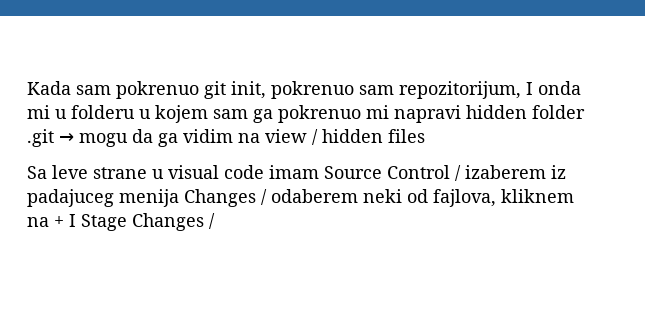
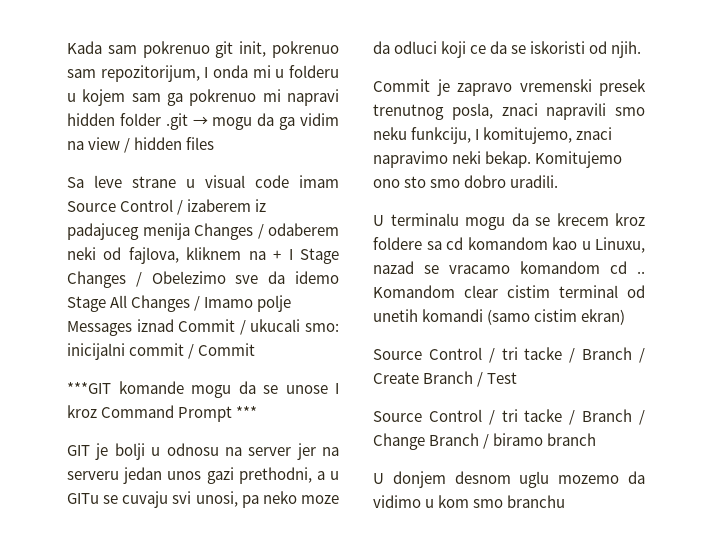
- Sa leve strane u visual code imam Source Control / izaberem iz padajuceg menija Changes / odaberem neki od fajlova, kliknem na + I Stage Changes /
+ Sa leve strane u visual code imam Source Control / izaberem iz padajuceg menija Changes / odaberem neki od fajlova, kliknem na + I Stage Changes / Obelezimo sve da idemo Stage All Changes / Imamo polje Messages iznad Commit / ukucali smo: inicijalni commit / Commit
+ ***GIT komande mogu da se unose I kroz Command Prompt ***
+ GIT je bolji u odnosu na server jer na serveru jedan unos gazi prethodni, a u GITu se cuvaju svi unosi, pa neko moze da odluci koji ce da se iskoristi od njih.
+ Commit je zapravo vremenski presek trenutnog posla, znaci napravili smo neku funkciju, I komitujemo, znaci napravimo neki bekap. Komitujemo ono sto smo dobro uradili.
+ U terminalu mogu da se krecem kroz foldere sa cd komandom kao u Linuxu, nazad se vracamo komandom cd .. Komandom clear cistim terminal od unetih komandi (samo cistim ekran)
+ Source Control / tri tacke / Branch / Create Branch / Test
+ Source Control / tri tacke / Branch / Change Branch / biramo branch
+ U donjem desnom uglu mozemo da vidimo u kom smo branchu

